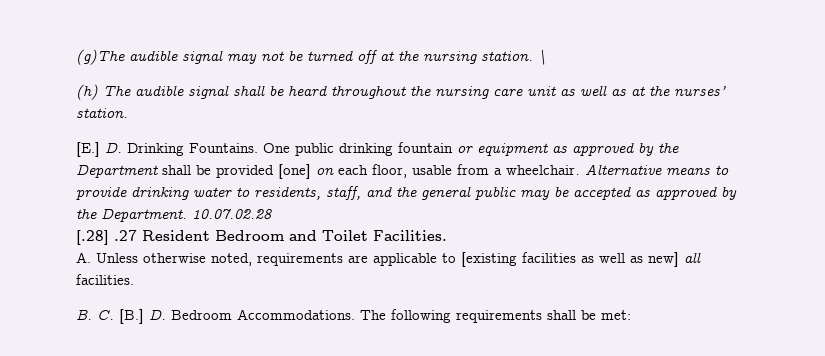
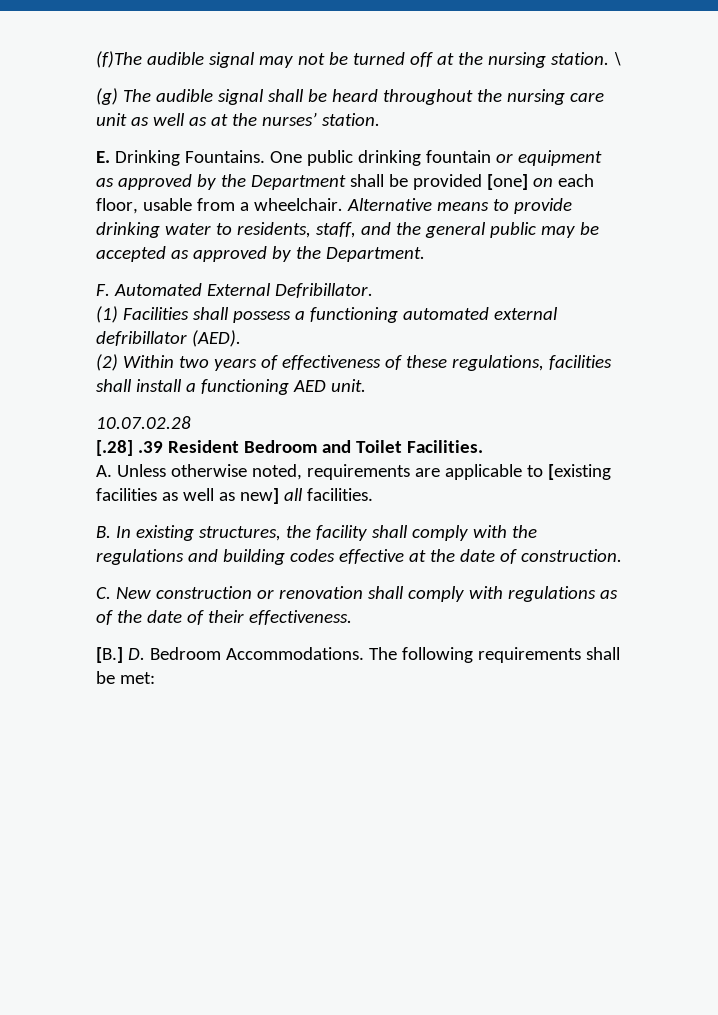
- (g)The audible signal may not be turned off at the nursing station.
+ (f)The audible signal may not be turned off at the nursing station.
- (h) The audible signal shall be heard throughout the nursing care unit as well as at the nurses’ station.
+ (g) The audible signal shall be heard throughout the nursing care unit as well as at the nurses’ station.
- [E.] D. Drinking Fountains.
+ E. Drinking Fountains.
- Alternative means to provide drinking water to residents, staff, and the general public may be accepted as approved by the Department. 10.07.02.28
+ Alternative means to provide drinking water to residents, staff, and the general public may be accepted as approved by the Department.
+ F. Automated External Defribillator.
+ (1) Facilities shall possess a functioning automated external defribillator (AED).
+ (2) Within two years of effectiveness of these regulations, facilities shall install a functioning AED unit.
+ 10.07.02.28
- [.28] .27 Resident Bedroom and Toilet Facilities.
+ [.28] .39 Resident Bedroom and Toilet Facilities.
- B. C. [B.] D. Bedroom Accommodations.
+ B. In existing structures, the facility shall comply with the regulations and building codes effective at the date of construction.
+ C. New construction or renovation shall comply with regulations as of the date of their effectiveness.
+ [B.] D. Bedroom Accommodations.

